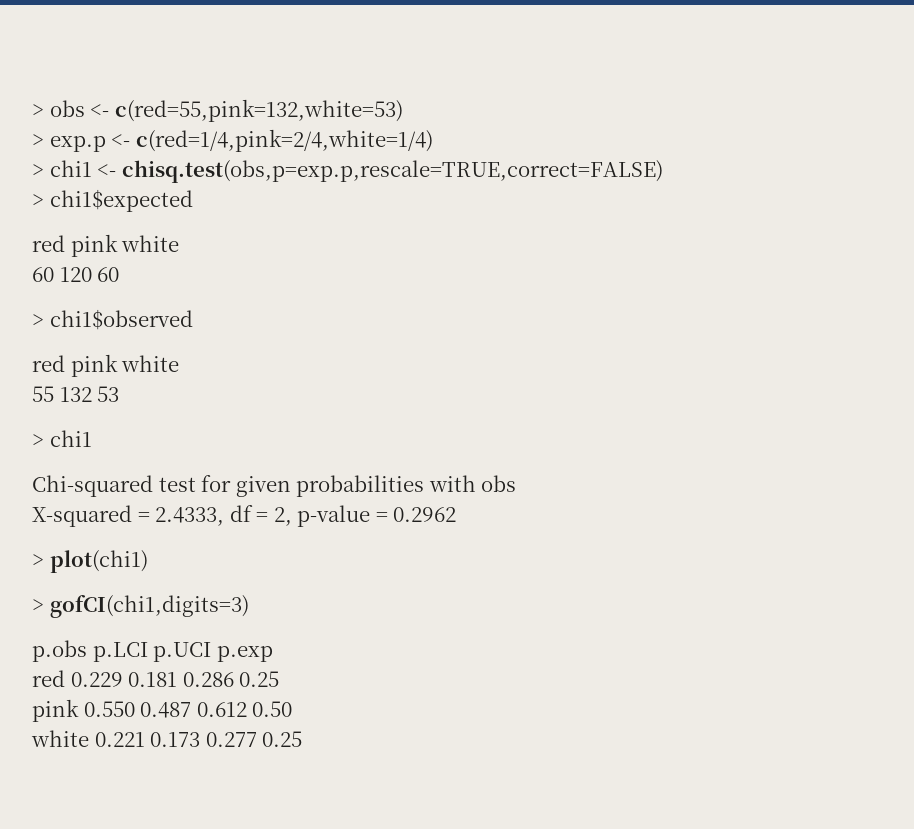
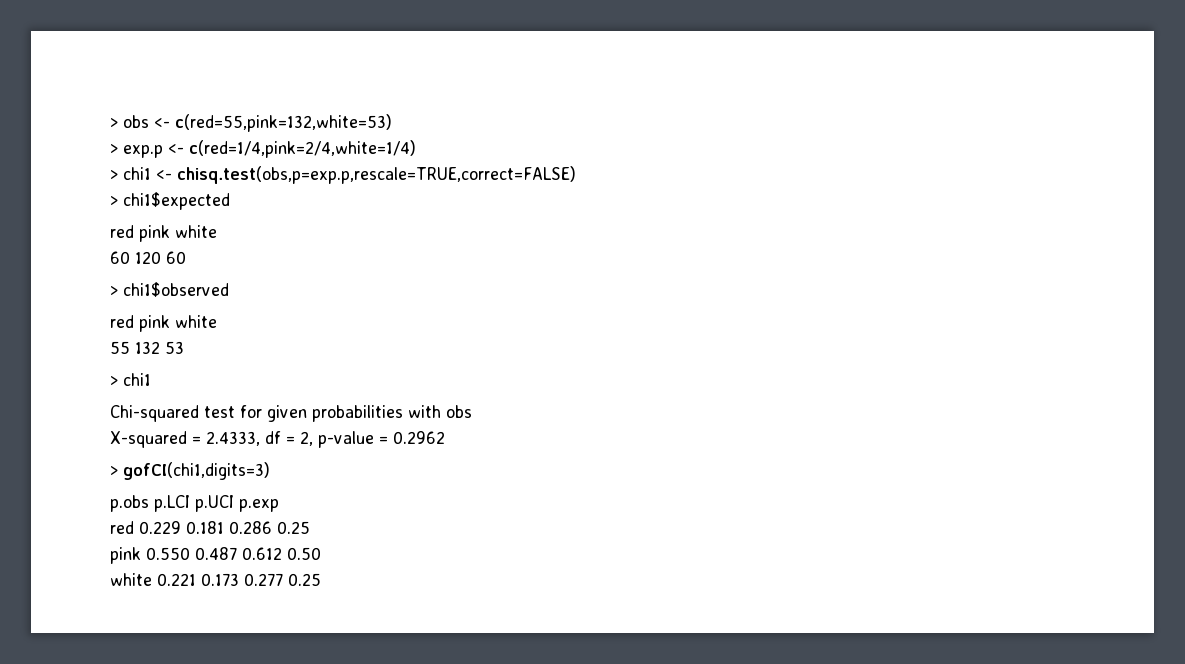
- > plot(chi1)

